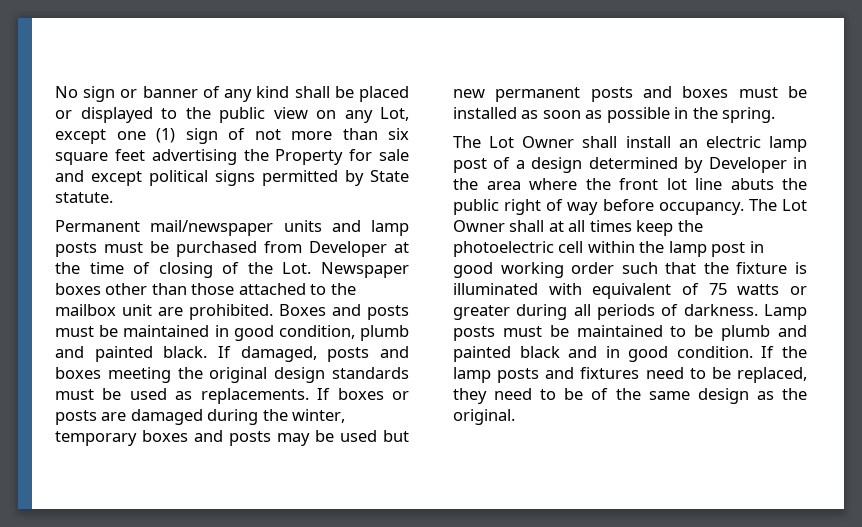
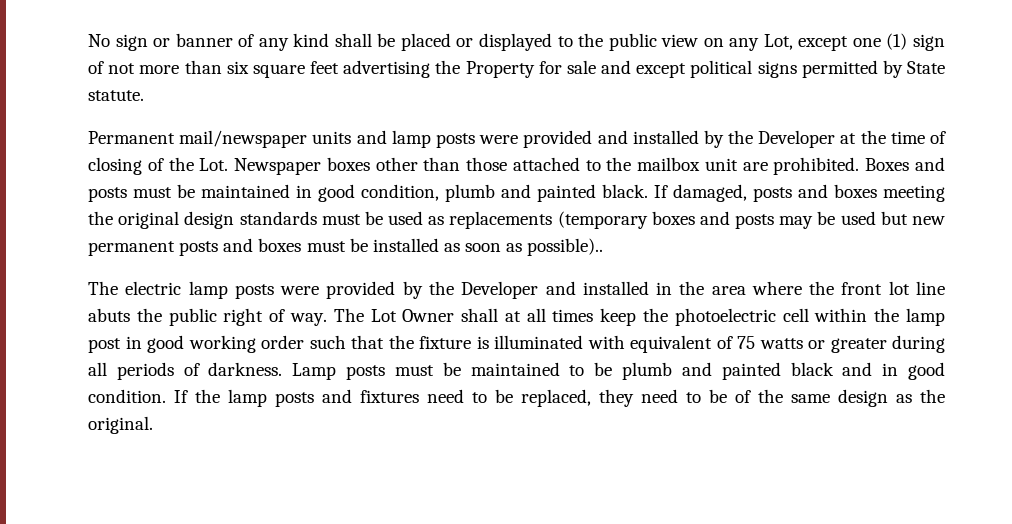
- Permanent mail/newspaper units and lamp posts must be purchased from Developer at the time of closing of the Lot. Newspaper boxes other than those attached to the mailbox unit are prohibited.
+ Permanent mail/newspaper units and lamp posts were provided and installed by the Developer at the time of closing of the Lot. Newspaper boxes other than those attached to the mailbox unit are prohibited.
- If damaged, posts and boxes meeting the original design standards must be used as replacements. If boxes or posts are damaged during the winter, temporary boxes and posts may be used but new permanent posts and boxes must be installed as soon as possible in the spring.
- The Lot Owner shall install an electric lamp post of a design determined by Developer in the area where the front lot line abuts the public right of way before occupancy.
+ If damaged, posts and boxes meeting the original design standards must be used as replacements (temporary boxes and posts may be used but new permanent posts and boxes must be installed as soon as possible)..
+ The electric lamp posts were provided by the Developer and installed in the area where the front lot line abuts the public right of way.

